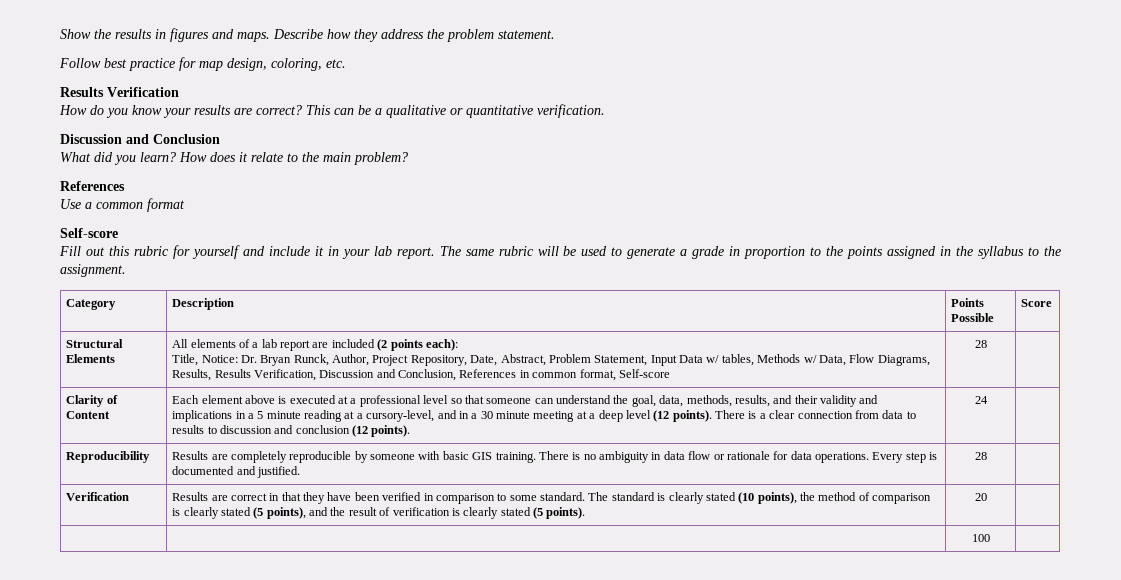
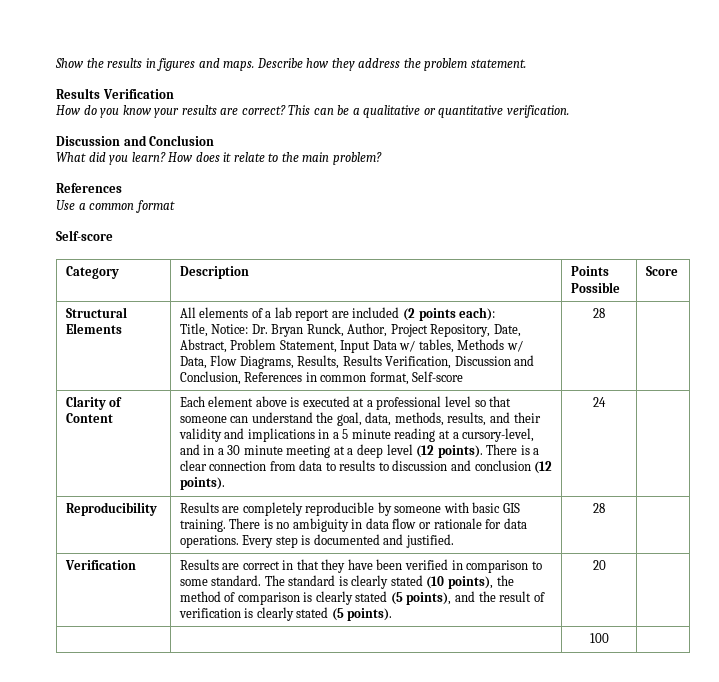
- Follow best practice for map design, coloring, etc.
- Fill out this rubric for yourself and include it in your lab report. The same rubric will be used to generate a grade in proportion to the points assigned in the syllabus to the assignment.

